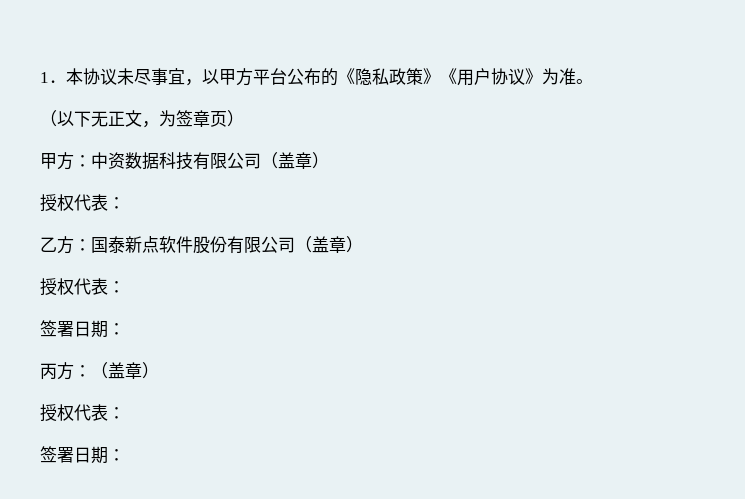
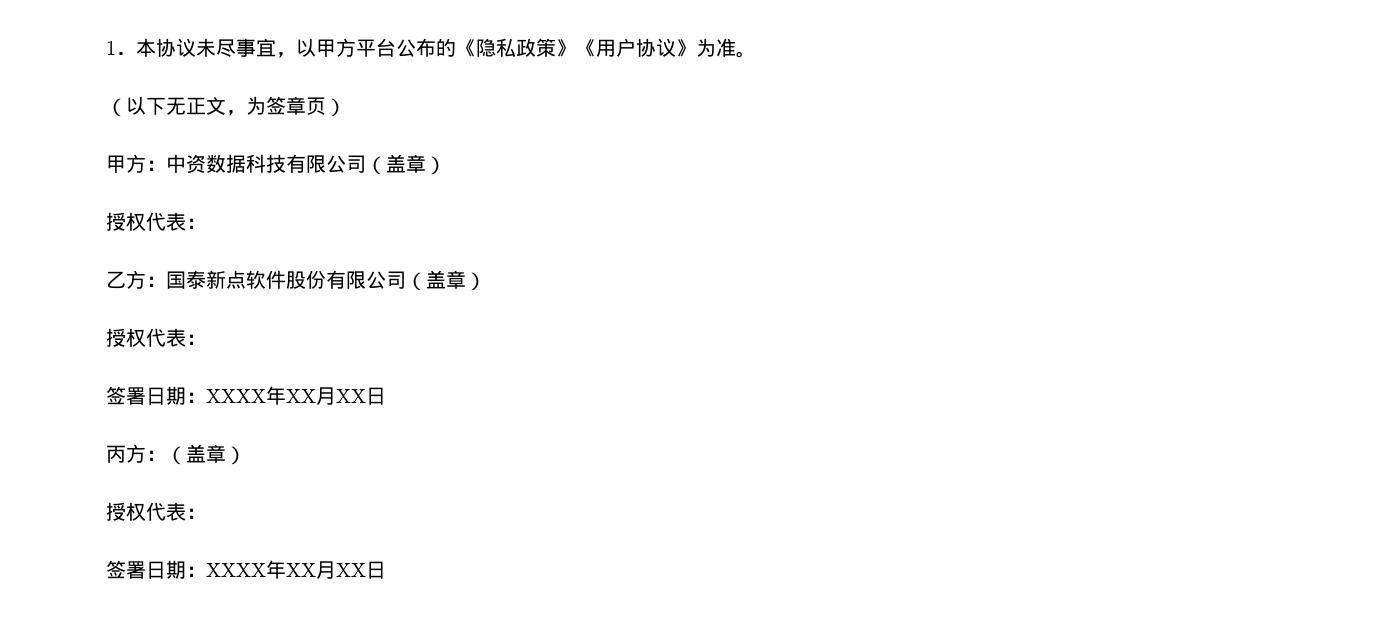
  乙方：国泰新点软件股份有限公司（盖章）
  授权代表：
- 签署日期：
+ 签署日期：XXXX年XX月XX日
  丙方：（盖章）
  授权代表：
- 签署日期：
+ 签署日期：XXXX年XX月XX日

